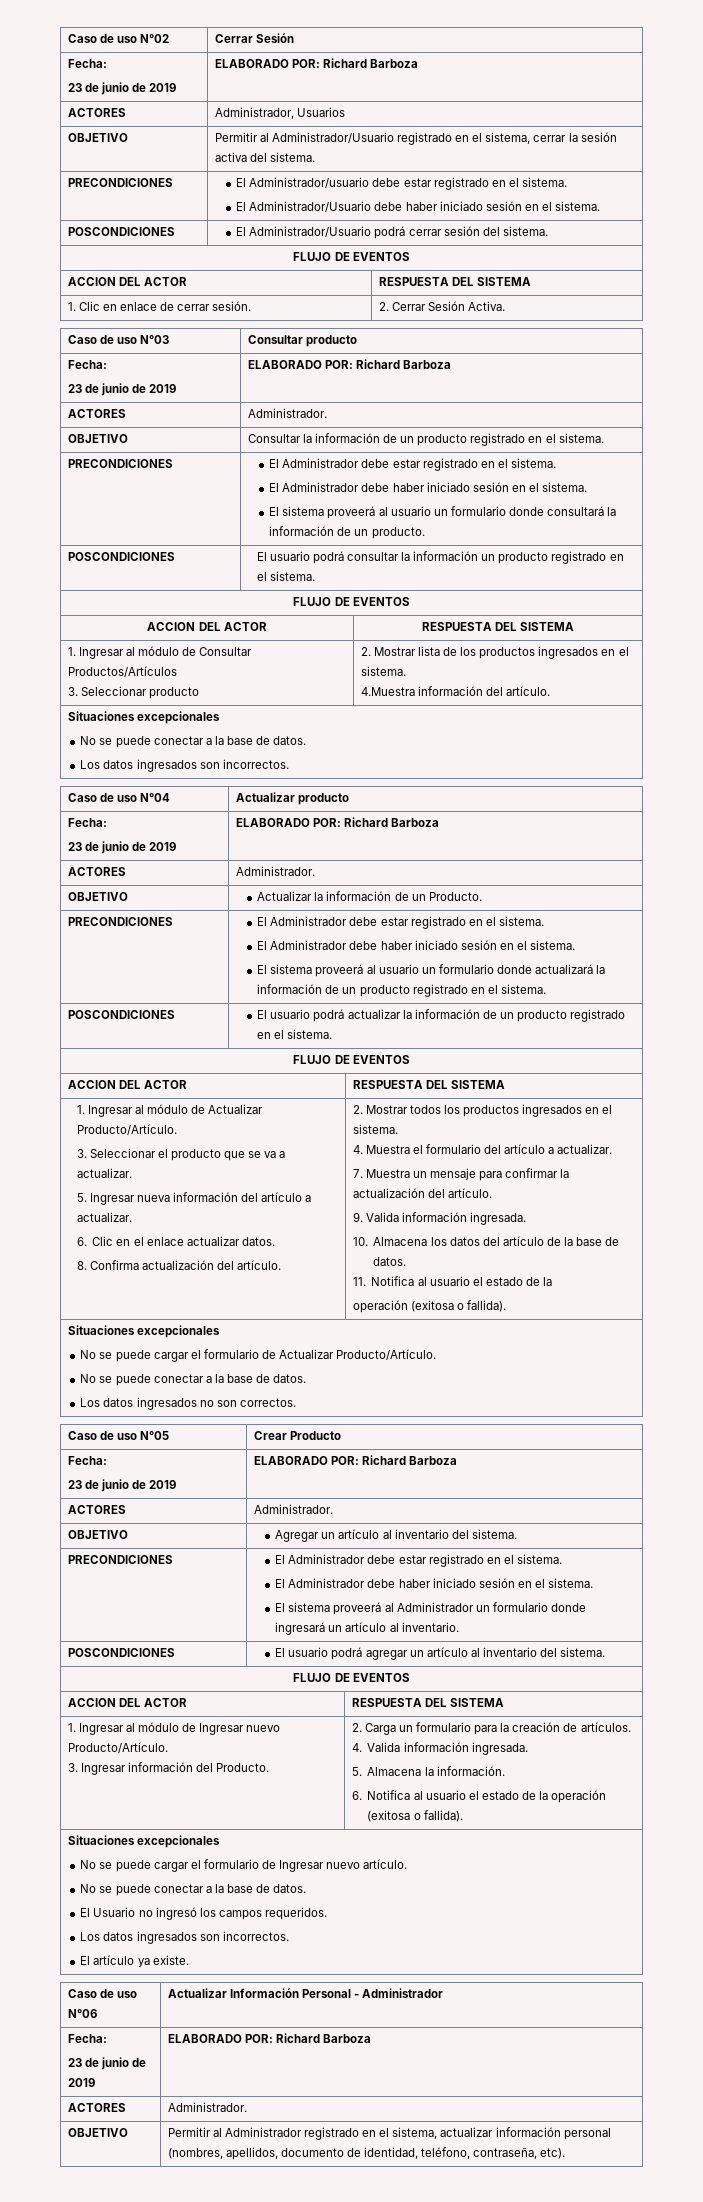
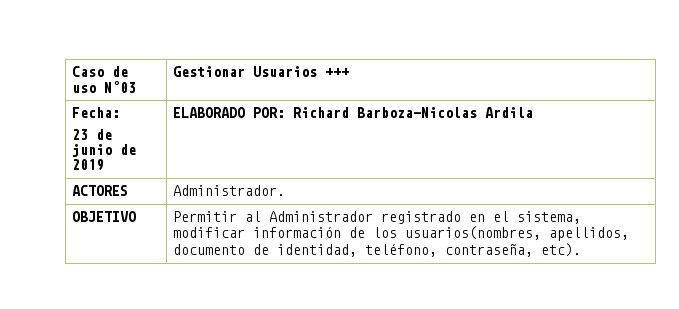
- Caso de uso N°02 | Cerrar Sesión
+ Caso de uso N°03 | Gestionar Usuarios +++
  Fecha:
- 23 de junio de 2019 | ELABORADO POR: Richard Barboza
- ACTORES | Administrador, Usuarios
- OBJETIVO | Permitir al Administrador/Usuario registrado en el sistema, cerrar la sesión activa del sistema.
- PRECONDICIONES | El Administrador/usuario debe estar registrado en el sistema.
- El Administrador/Usuario debe haber iniciado sesión en el sistema.
- POSCONDICIONES | El Administrador/Usuario podrá cerrar sesión del sistema.
- FLUJO DE EVENTOS
- ACCION DEL ACTOR | RESPUESTA DEL SISTEMA
- 1. Clic en enlace de cerrar sesión. | 2. Cerrar Sesión Activa.
- Caso de uso N°03 | Consultar producto
- Fecha:
- 23 de junio de 2019 | ELABORADO POR: Richard Barboza
- ACTORES | Administrador.
- OBJETIVO | Consultar la información de un producto registrado en el sistema.
- PRECONDICIONES | El Administrador debe estar registrado en el sistema.
- El Administrador debe haber iniciado sesión en el sistema.
- El sistema proveerá al usuario un formulario donde consultará la información de un producto.
- POSCONDICIONES | El usuario podrá consultar la información un producto registrado en el sistema.
- FLUJO DE EVENTOS
- ACCION DEL ACTOR | RESPUESTA DEL SISTEMA
- 1. Ingresar al módulo de Consultar Productos/Artículos
- 3. Seleccionar producto | 2. Mostrar lista de los productos ingresados en el sistema.
- 4.Muestra información del artículo.
- Situaciones excepcionales
- No se puede conectar a la base de datos.
- Los datos ingresados son incorrectos.
- Caso de uso N°04 | Actualizar producto
- Fecha:
- 23 de junio de 2019 | ELABORADO POR: Richard Barboza
- ACTORES | Administrador.
- OBJETIVO | Actualizar la información de un Producto.
- PRECONDICIONES | El Administrador debe estar registrado en el sistema.
- El Administrador debe haber iniciado sesión en el sistema.
- El sistema proveerá al usuario un formulario donde actualizará la información de un producto registrado en el sistema.
- POSCONDICIONES | El usuario podrá actualizar la información de un producto registrado en el sistema.
- FLUJO DE EVENTOS
- ACCION DEL ACTOR | RESPUESTA DEL SISTEMA
- 1. Ingresar al módulo de Actualizar Producto/Artículo.
- 3. Seleccionar el producto que se va a actualizar.
- 5. Ingresar nueva información del artículo a actualizar.
- 6. Clic en el enlace actualizar datos.
- 8. Confirma actualización del artículo. | 2. Mostrar todos los productos ingresados en el sistema.
- 4. Muestra el formulario del artículo a actualizar.
- 7. Muestra un mensaje para confirmar la actualización del artículo.
- 9. Valida información ingresada.
- 10. Almacena los datos del artículo de la base de datos.
- 11. Notifica al usuario el estado de la
- operación (exitosa o fallida).
- Situaciones excepcionales
- No se puede cargar el formulario de Actualizar Producto/Artículo.
- No se puede conectar a la base de datos.
- Los datos ingresados no son correctos.
- Caso de uso N°05 | Crear Producto
- Fecha:
- 23 de junio de 2019 | ELABORADO POR: Richard Barboza
- ACTORES | Administrador.
- OBJETIVO | Agregar un artículo al inventario del sistema.
- PRECONDICIONES | El Administrador debe estar registrado en el sistema.
- El Administrador debe haber iniciado sesión en el sistema.
- El sistema proveerá al Administrador un formulario donde ingresará un artículo al inventario.
- POSCONDICIONES | El usuario podrá agregar un artículo al inventario del sistema.
- FLUJO DE EVENTOS
- ACCION DEL ACTOR | RESPUESTA DEL SISTEMA
- 1. Ingresar al módulo de Ingresar nuevo Producto/Artículo.
- 3. Ingresar información del Producto. | 2. Carga un formulario para la creación de artículos.
- 4. Valida información ingresada.
- 5. Almacena la información.
- 6. Notifica al usuario el estado de la operación (exitosa o fallida).
- Situaciones excepcionales
- No se puede cargar el formulario de Ingresar nuevo artículo.
- No se puede conectar a la base de datos.
- El Usuario no ingresó los campos requeridos.
- Los datos ingresados son incorrectos.
- El artículo ya existe.
- Caso de uso N°06 | Actualizar Información Personal - Administrador
- Fecha:
- 23 de junio de 2019 | ELABORADO POR: Richard Barboza
+ 23 de junio de 2019 | ELABORADO POR: Richard Barboza-Nicolas Ardila
- OBJETIVO | Permitir al Administrador registrado en el sistema, actualizar información personal (nombres, apellidos, documento de identidad, teléfono, contraseña, etc).
+ OBJETIVO | Permitir al Administrador registrado en el sistema, modificar información de los usuarios(nombres, apellidos, documento de identidad, teléfono, contraseña, etc).

